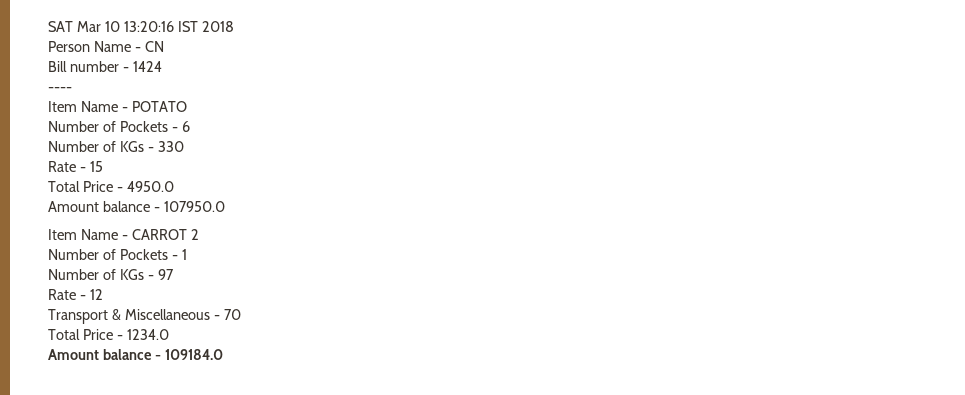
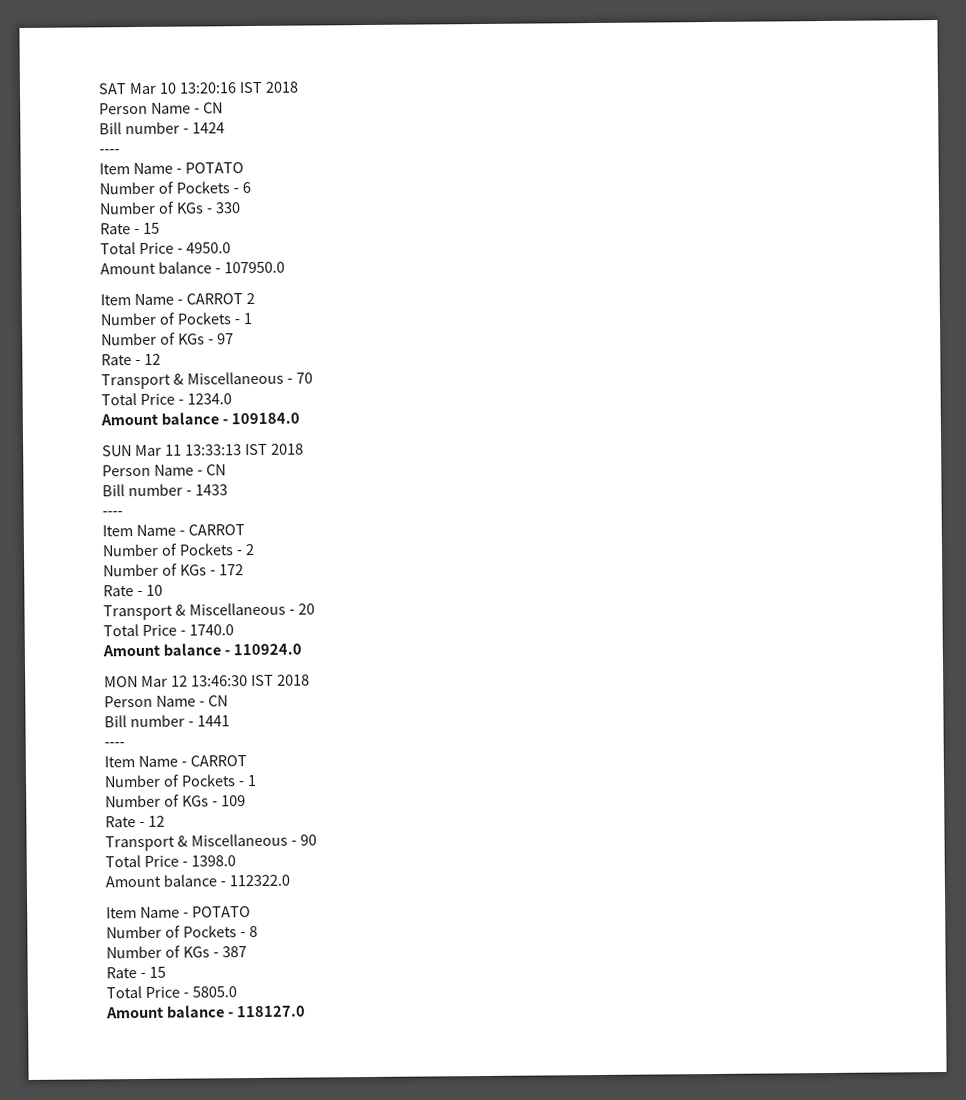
+ SUN Mar 11 13:33:13 IST 2018
+ Person Name - CN
+ Bill number - 1433
+ ----
+ Item Name - CARROT
+ Number of Pockets - 2
+ Number of KGs - 172
+ Rate - 10
+ Transport & Miscellaneous - 20
+ Total Price - 1740.0
+ Amount balance - 110924.0
+ MON Mar 12 13:46:30 IST 2018
+ Person Name - CN
+ Bill number - 1441
+ ----
+ Item Name - CARROT
+ Number of Pockets - 1
+ Number of KGs - 109
+ Rate - 12
+ Transport & Miscellaneous - 90
+ Total Price - 1398.0
+ Amount balance - 112322.0
+ Item Name - POTATO
+ Number of Pockets - 8
+ Number of KGs - 387
+ Rate - 15
+ Total Price - 5805.0
+ Amount balance - 118127.0

